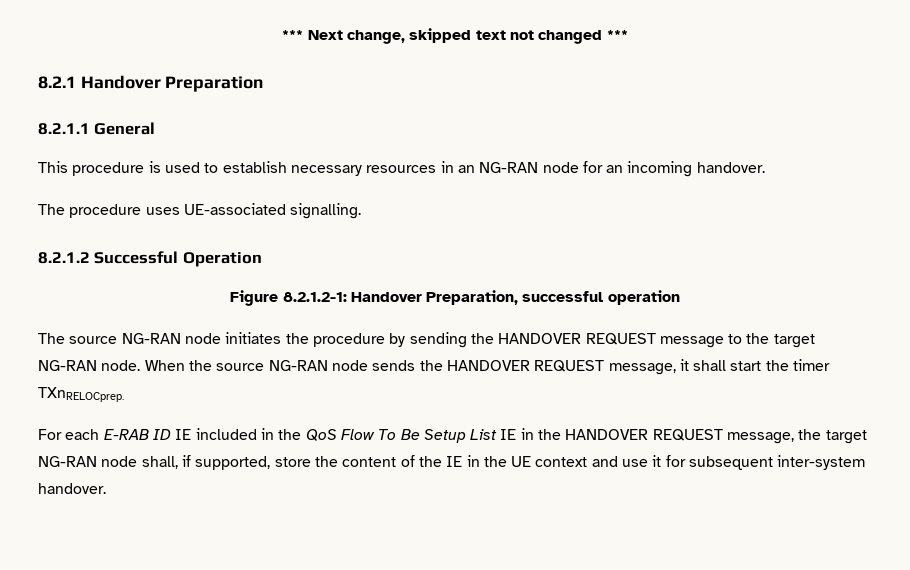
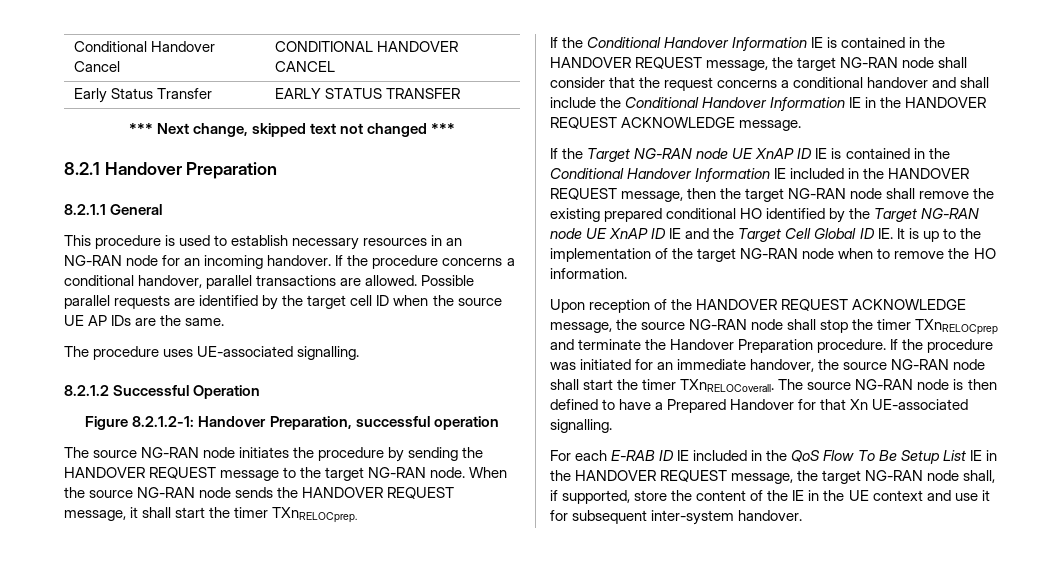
+ Conditional Handover Cancel | CONDITIONAL HANDOVER CANCEL
+ Early Status Transfer | EARLY STATUS TRANSFER
+ If the procedure concerns a conditional handover, parallel transactions are allowed. Possible parallel requests are identified by the target cell ID when the source UE AP IDs are the same.
+ If the Conditional Handover Information IE is contained in the HANDOVER REQUEST message, the target NG-RAN node shall consider that the request concerns a conditional handover and shall include the Conditional Handover Information IE in the HANDOVER REQUEST ACKNOWLEDGE message.
+ If the Target NG-RAN node UE XnAP ID IE is contained in the Conditional Handover Information IE included in the HANDOVER REQUEST message, then the target NG-RAN node shall remove the existing prepared conditional HO identified by the Target NG-RAN node UE XnAP ID IE and the Target Cell Global ID IE. It is up to the implementation of the target NG-RAN node when to remove the HO information.
+ Upon reception of the HANDOVER REQUEST ACKNOWLEDGE message, the source NG-RAN node shall stop the timer TXnRELOCprep and terminate the Handover Preparation procedure. If the procedure was initiated for an immediate handover, the source NG-RAN node shall start the timer TXnRELOCoverall. The source NG-RAN node is then defined to have a Prepared Handover for that Xn UE-associated signalling.

